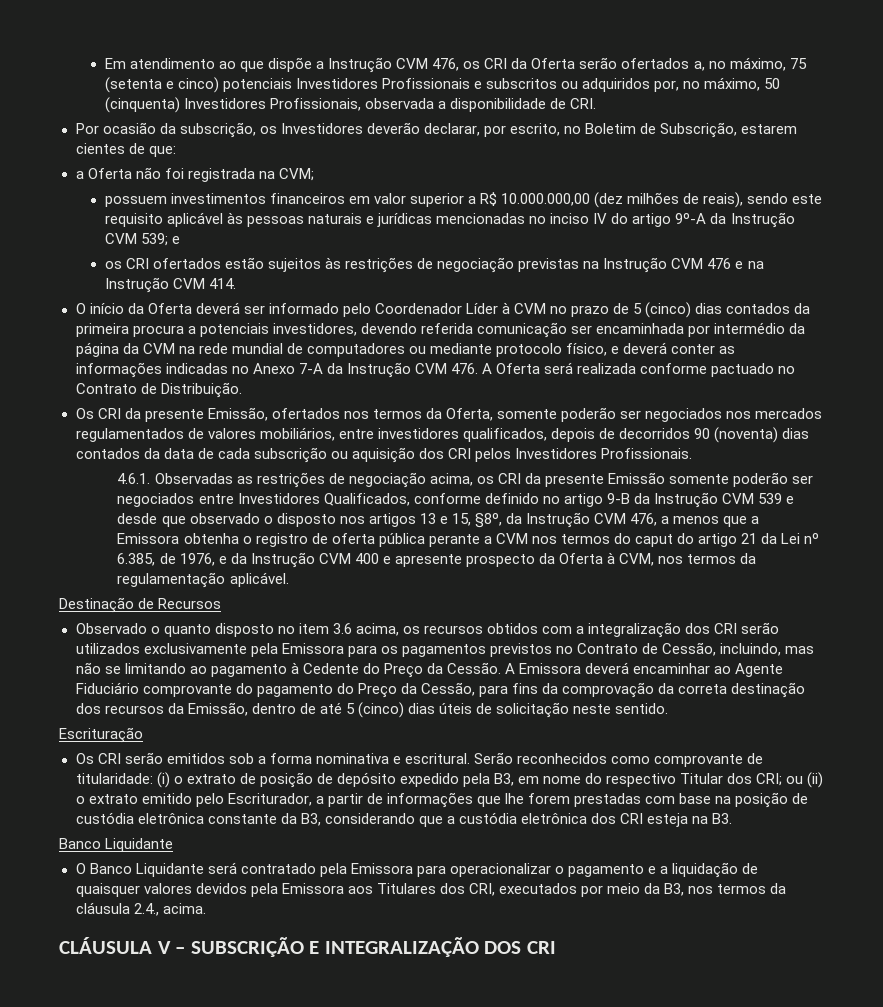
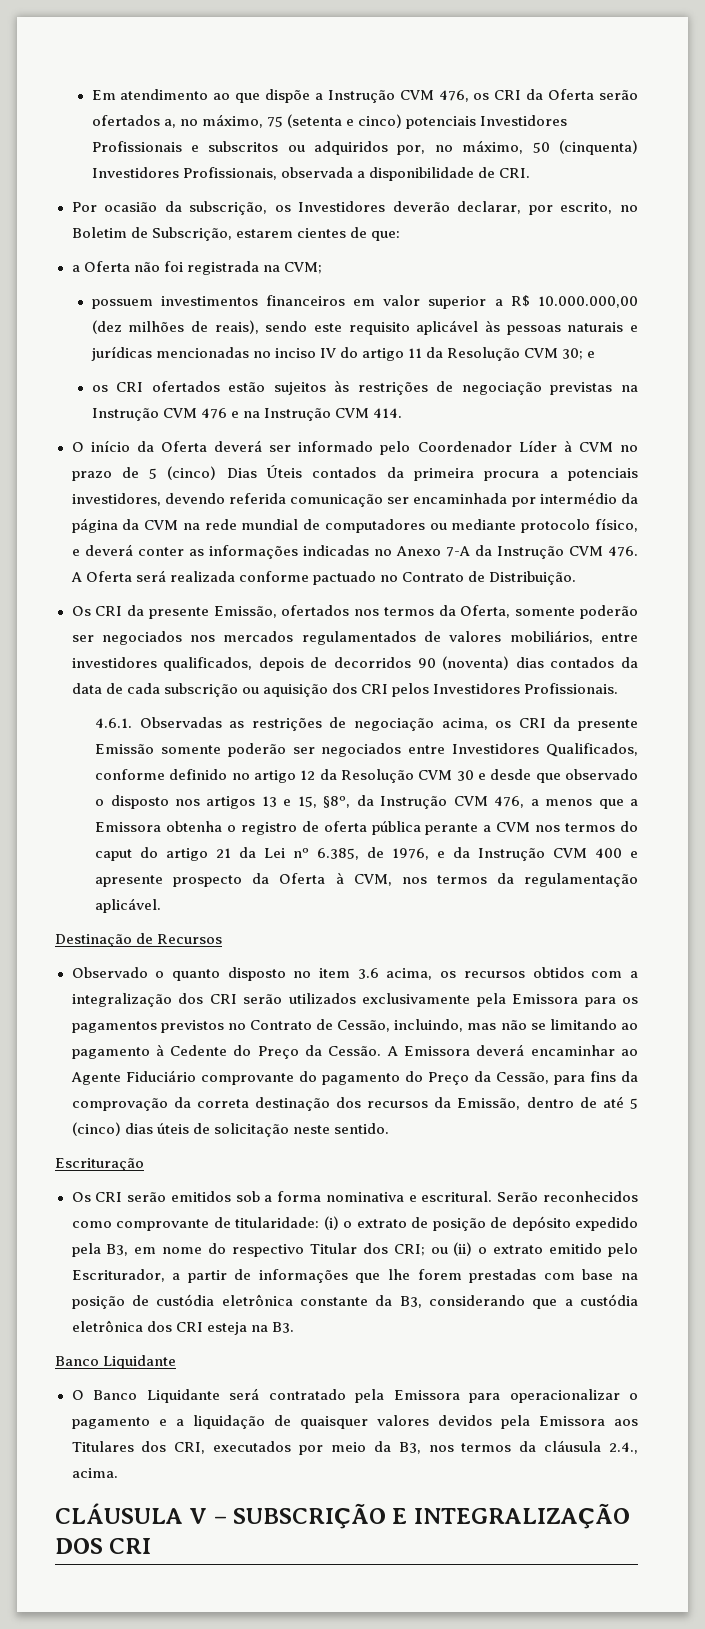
- possuem investimentos financeiros em valor superior a R$ 10.000.000,00 (dez milhões de reais), sendo este requisito aplicável às pessoas naturais e jurídicas mencionadas no inciso IV do artigo 9º-A da Instrução CVM 539; e
+ possuem investimentos financeiros em valor superior a R$ 10.000.000,00 (dez milhões de reais), sendo este requisito aplicável às pessoas naturais e jurídicas mencionadas no inciso IV do artigo 11 da Resolução CVM 30; e
- O início da Oferta deverá ser informado pelo Coordenador Líder à CVM no prazo de 5 (cinco) dias contados da primeira procura a potenciais investidores, devendo referida comunicação ser encaminhada por intermédio da página da CVM na rede mundial de computadores ou mediante protocolo físico, e deverá conter as informações indicadas no Anexo 7-A da Instrução CVM 476. A Oferta será realizada conforme pactuado no Contrato de Distribuição.
+ O início da Oferta deverá ser informado pelo Coordenador Líder à CVM no prazo de 5 (cinco) Dias Úteis contados da primeira procura a potenciais investidores, devendo referida comunicação ser encaminhada por intermédio da página da CVM na rede mundial de computadores ou mediante protocolo físico, e deverá conter as informações indicadas no Anexo 7-A da Instrução CVM 476. A Oferta será realizada conforme pactuado no Contrato de Distribuição.
- 4.6.1. Observadas as restrições de negociação acima, os CRI da presente Emissão somente poderão ser negociados entre Investidores Qualificados, conforme definido no artigo 9-B da Instrução CVM 539 e desde que observado o disposto nos artigos 13 e 15, §8º, da Instrução CVM 476, a menos que a Emissora obtenha o registro de oferta pública perante a CVM nos termos do caput do artigo 21 da Lei nº 6.385, de 1976, e da Instrução CVM 400 e apresente prospecto da Oferta à CVM, nos termos da regulamentação aplicável.
+ 4.6.1. Observadas as restrições de negociação acima, os CRI da presente Emissão somente poderão ser negociados entre Investidores Qualificados, conforme definido no artigo 12 da Resolução CVM 30 e desde que observado o disposto nos artigos 13 e 15, §8º, da Instrução CVM 476, a menos que a Emissora obtenha o registro de oferta pública perante a CVM nos termos do caput do artigo 21 da Lei nº 6.385, de 1976, e da Instrução CVM 400 e apresente prospecto da Oferta à CVM, nos termos da regulamentação aplicável.

